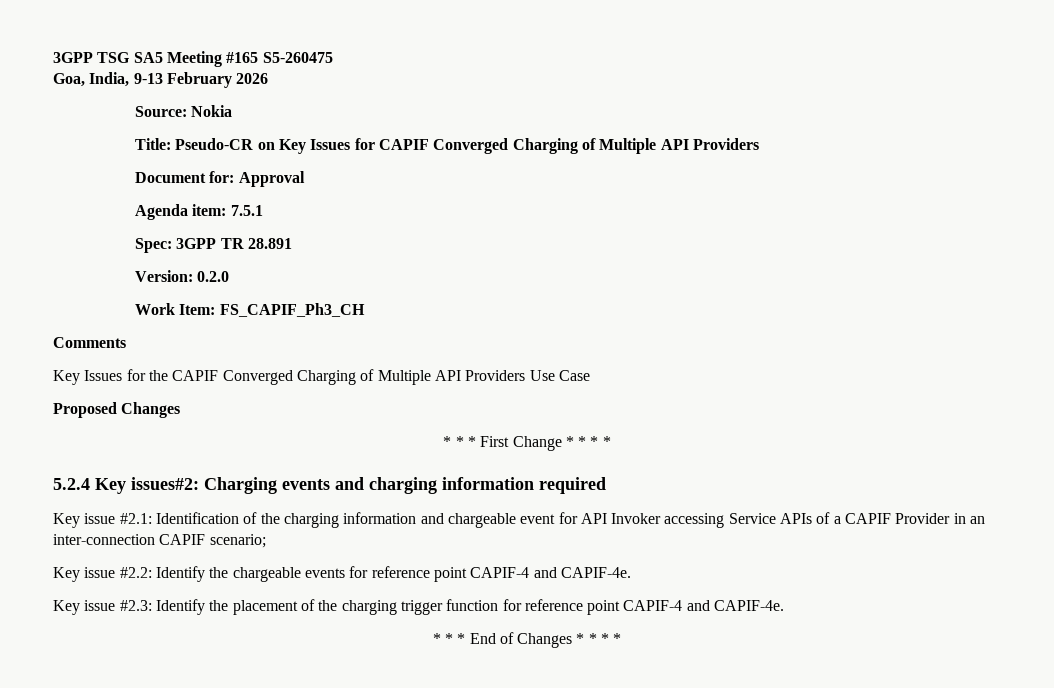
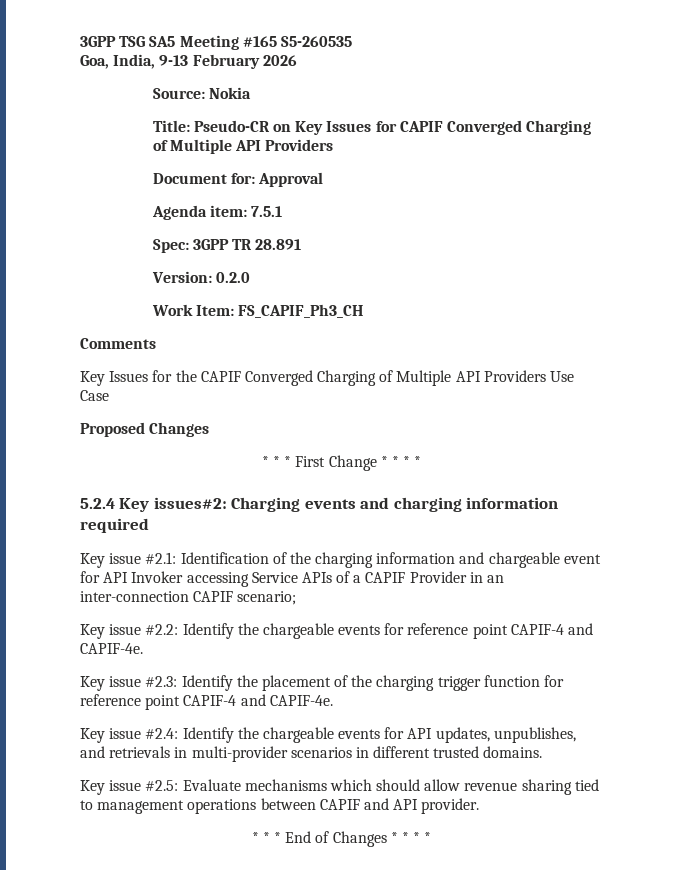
- 3GPP TSG SA5 Meeting #165 S5-260475
+ 3GPP TSG SA5 Meeting #165 S5-260535
+ Key issue #2.4: Identify the chargeable events for API updates, unpublishes, and retrievals in multi-provider scenarios in different trusted domains.
+ Key issue #2.5: Evaluate mechanisms which should allow revenue sharing tied to management operations between CAPIF and API provider.

